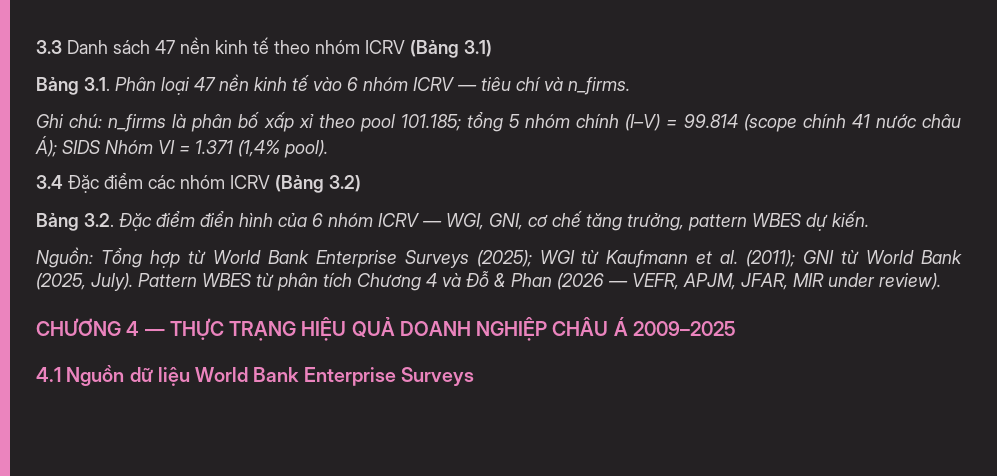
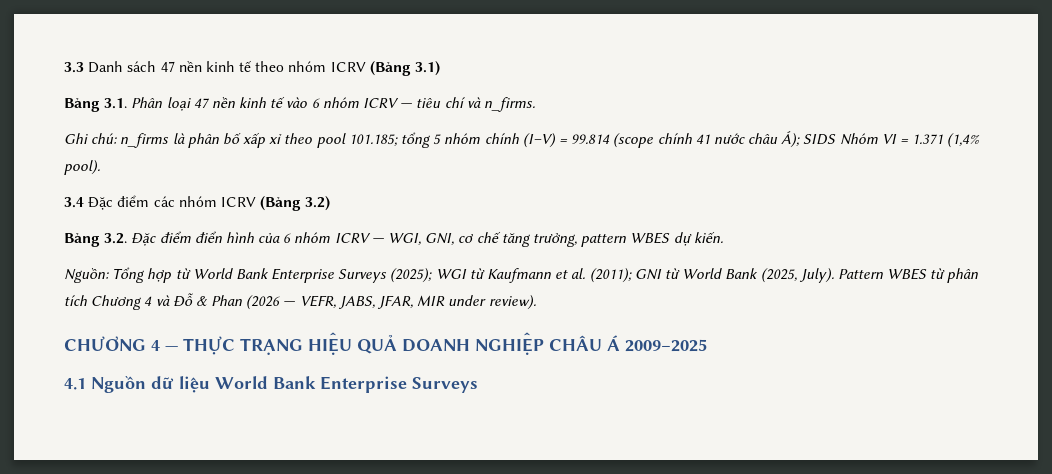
- Pattern WBES từ phân tích Chương 4 và Đỗ & Phan (2026 — VEFR, APJM, JFAR, MIR under review).
+ Pattern WBES từ phân tích Chương 4 và Đỗ & Phan (2026 — VEFR, JABS, JFAR, MIR under review).

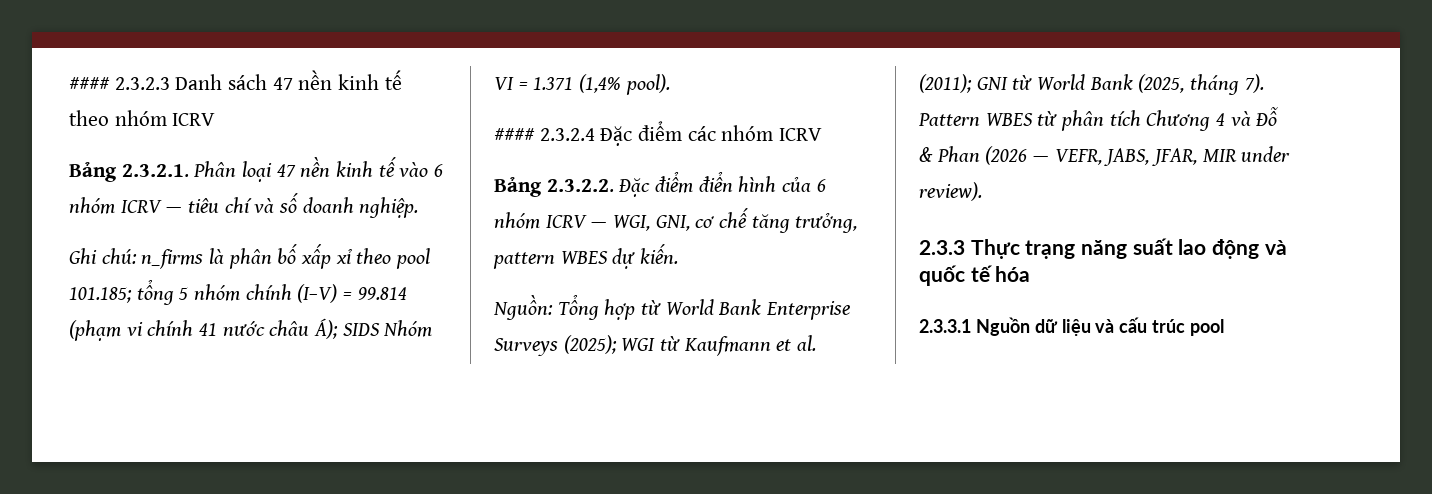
- 3.3 Danh sách 47 nền kinh tế theo nhóm ICRV (Bảng 3.1)
- Bảng 3.1. Phân loại 47 nền kinh tế vào 6 nhóm ICRV — tiêu chí và n_firms.
+ #### 2.3.2.3 Danh sách 47 nền kinh tế theo nhóm ICRV
+ Bảng 2.3.2.1. Phân loại 47 nền kinh tế vào 6 nhóm ICRV — tiêu chí và số doanh nghiệp.
- Ghi chú: n_firms là phân bố xấp xỉ theo pool 101.185; tổng 5 nhóm chính (I–V) = 99.814 (scope chính 41 nước châu Á); SIDS Nhóm VI = 1.371 (1,4% pool).
+ Ghi chú: n_firms là phân bố xấp xỉ theo pool 101.185; tổng 5 nhóm chính (I–V) = 99.814 (phạm vi chính 41 nước châu Á); SIDS Nhóm VI = 1.371 (1,4% pool).
- 3.4 Đặc điểm các nhóm ICRV (Bảng 3.2)
- Bảng 3.2. Đặc điểm điển hình của 6 nhóm ICRV — WGI, GNI, cơ chế tăng trưởng, pattern WBES dự kiến.
+ #### 2.3.2.4 Đặc điểm các nhóm ICRV
+ Bảng 2.3.2.2. Đặc điểm điển hình của 6 nhóm ICRV — WGI, GNI, cơ chế tăng trưởng, pattern WBES dự kiến.
- Nguồn: Tổng hợp từ World Bank Enterprise Surveys (2025); WGI từ Kaufmann et al. (2011); GNI từ World Bank (2025, July).
+ Nguồn: Tổng hợp từ World Bank Enterprise Surveys (2025); WGI từ Kaufmann et al. (2011); GNI từ World Bank (2025, tháng 7).
- CHƯƠNG 4 — THỰC TRẠNG HIỆU QUẢ DOANH NGHIỆP CHÂU Á 2009–2025
- 4.1 Nguồn dữ liệu World Bank Enterprise Surveys
+ 2.3.3 Thực trạng năng suất lao động và quốc tế hóa
+ 2.3.3.1 Nguồn dữ liệu và cấu trúc pool

